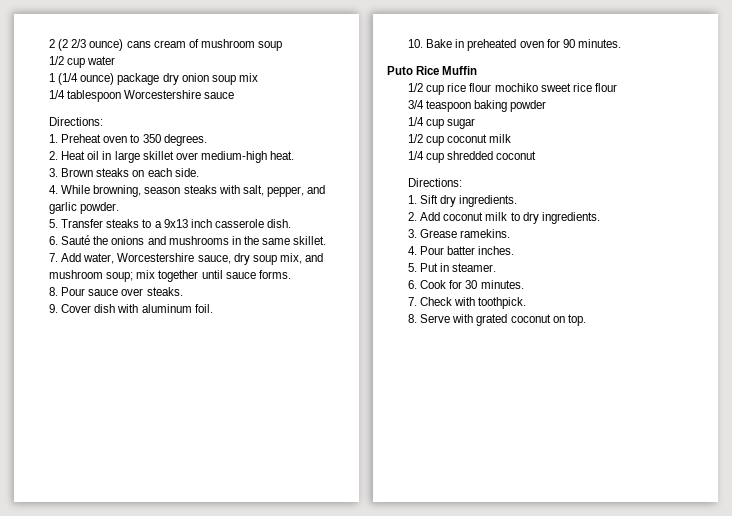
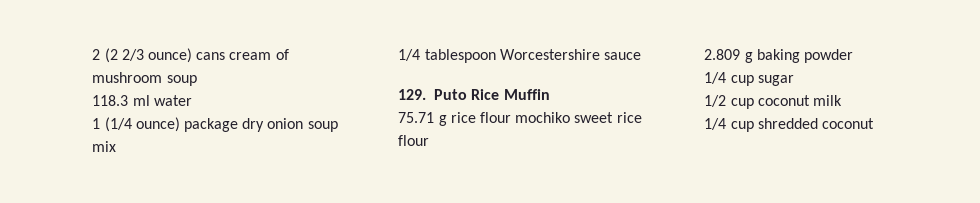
- 1/2 cup water
+ 118.3 ml water
  1/4 tablespoon Worcestershire sauce
- Directions:
- 1. Preheat oven to 350 degrees.
- 2. Heat oil in large skillet over medium-high heat.
- 3. Brown steaks on each side.
- 4. While browning, season steaks with salt, pepper, and garlic powder.
- 5. Transfer steaks to a 9x13 inch casserole dish.
- 6. Sauté the onions and mushrooms in the same skillet.
- 7. Add water, Worcestershire sauce, dry soup mix, and mushroom soup; mix together until sauce forms.
- 8. Pour sauce over steaks.
- 9. Cover dish with aluminum foil.
- 10. Bake in preheated oven for 90 minutes.
- Puto Rice Muffin
+ 129. Puto Rice Muffin
- 1/2 cup rice flour mochiko sweet rice flour
+ 75.71 g rice flour mochiko sweet rice flour
- 3/4 teaspoon baking powder
+ 2.809 g baking powder
  1/4 cup shredded coconut
- Directions:
- 1. Sift dry ingredients.
- 2. Add coconut milk to dry ingredients.
- 3. Grease ramekins.
- 4. Pour batter inches.
- 5. Put in steamer.
- 6. Cook for 30 minutes.
- 7. Check with toothpick.
- 8. Serve with grated coconut on top.

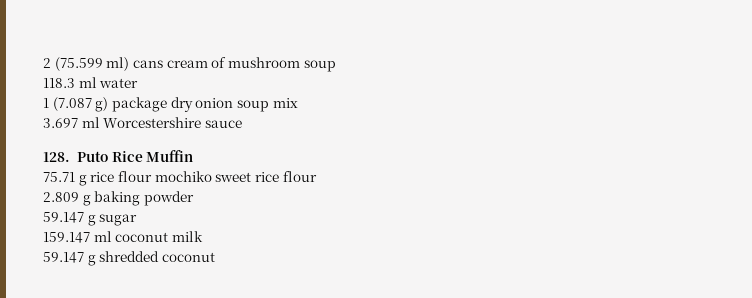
- 2 (2 2/3 ounce) cans cream of mushroom soup
+ 2 (75.599 ml) cans cream of mushroom soup
- 1 (1/4 ounce) package dry onion soup mix
+ 1 (7.087 g) package dry onion soup mix
- 1/4 tablespoon Worcestershire sauce
+ 3.697 ml Worcestershire sauce
- 129. Puto Rice Muffin
+ 128. Puto Rice Muffin
- 1/4 cup sugar
+ 59.147 g sugar
- 1/2 cup coconut milk
+ 159.147 ml coconut milk
- 1/4 cup shredded coconut
+ 59.147 g shredded coconut

